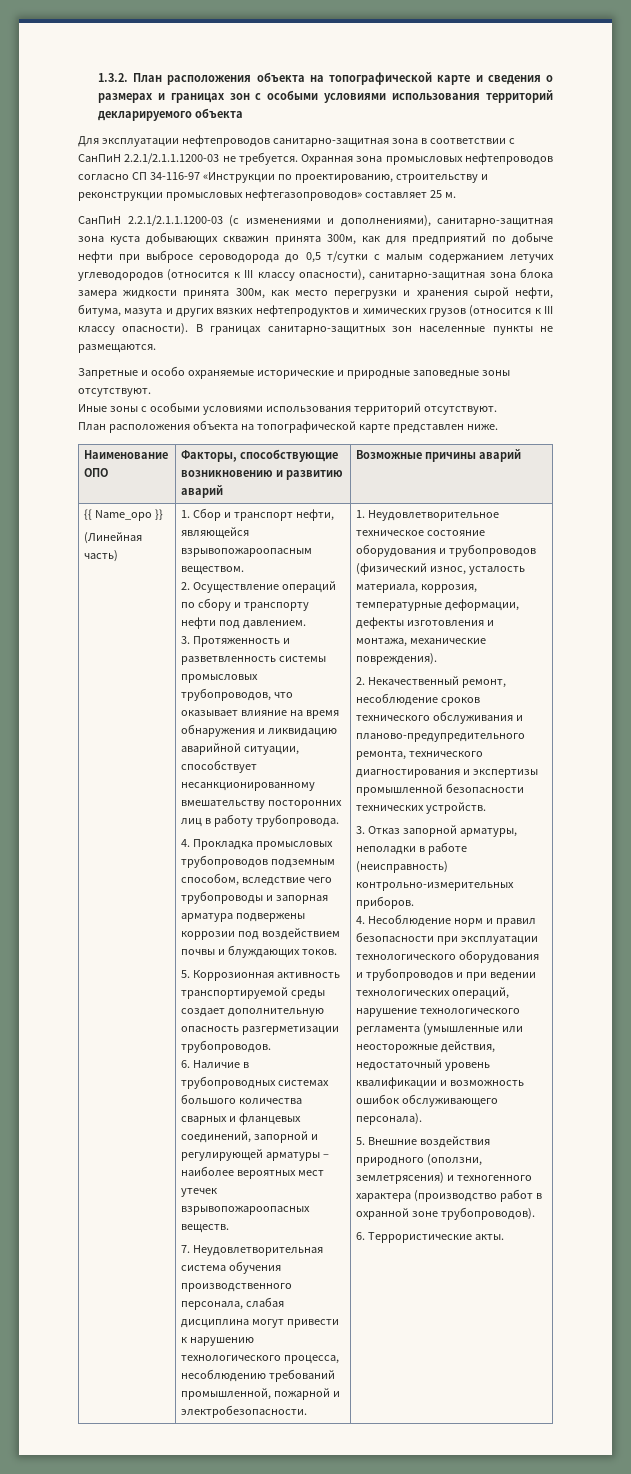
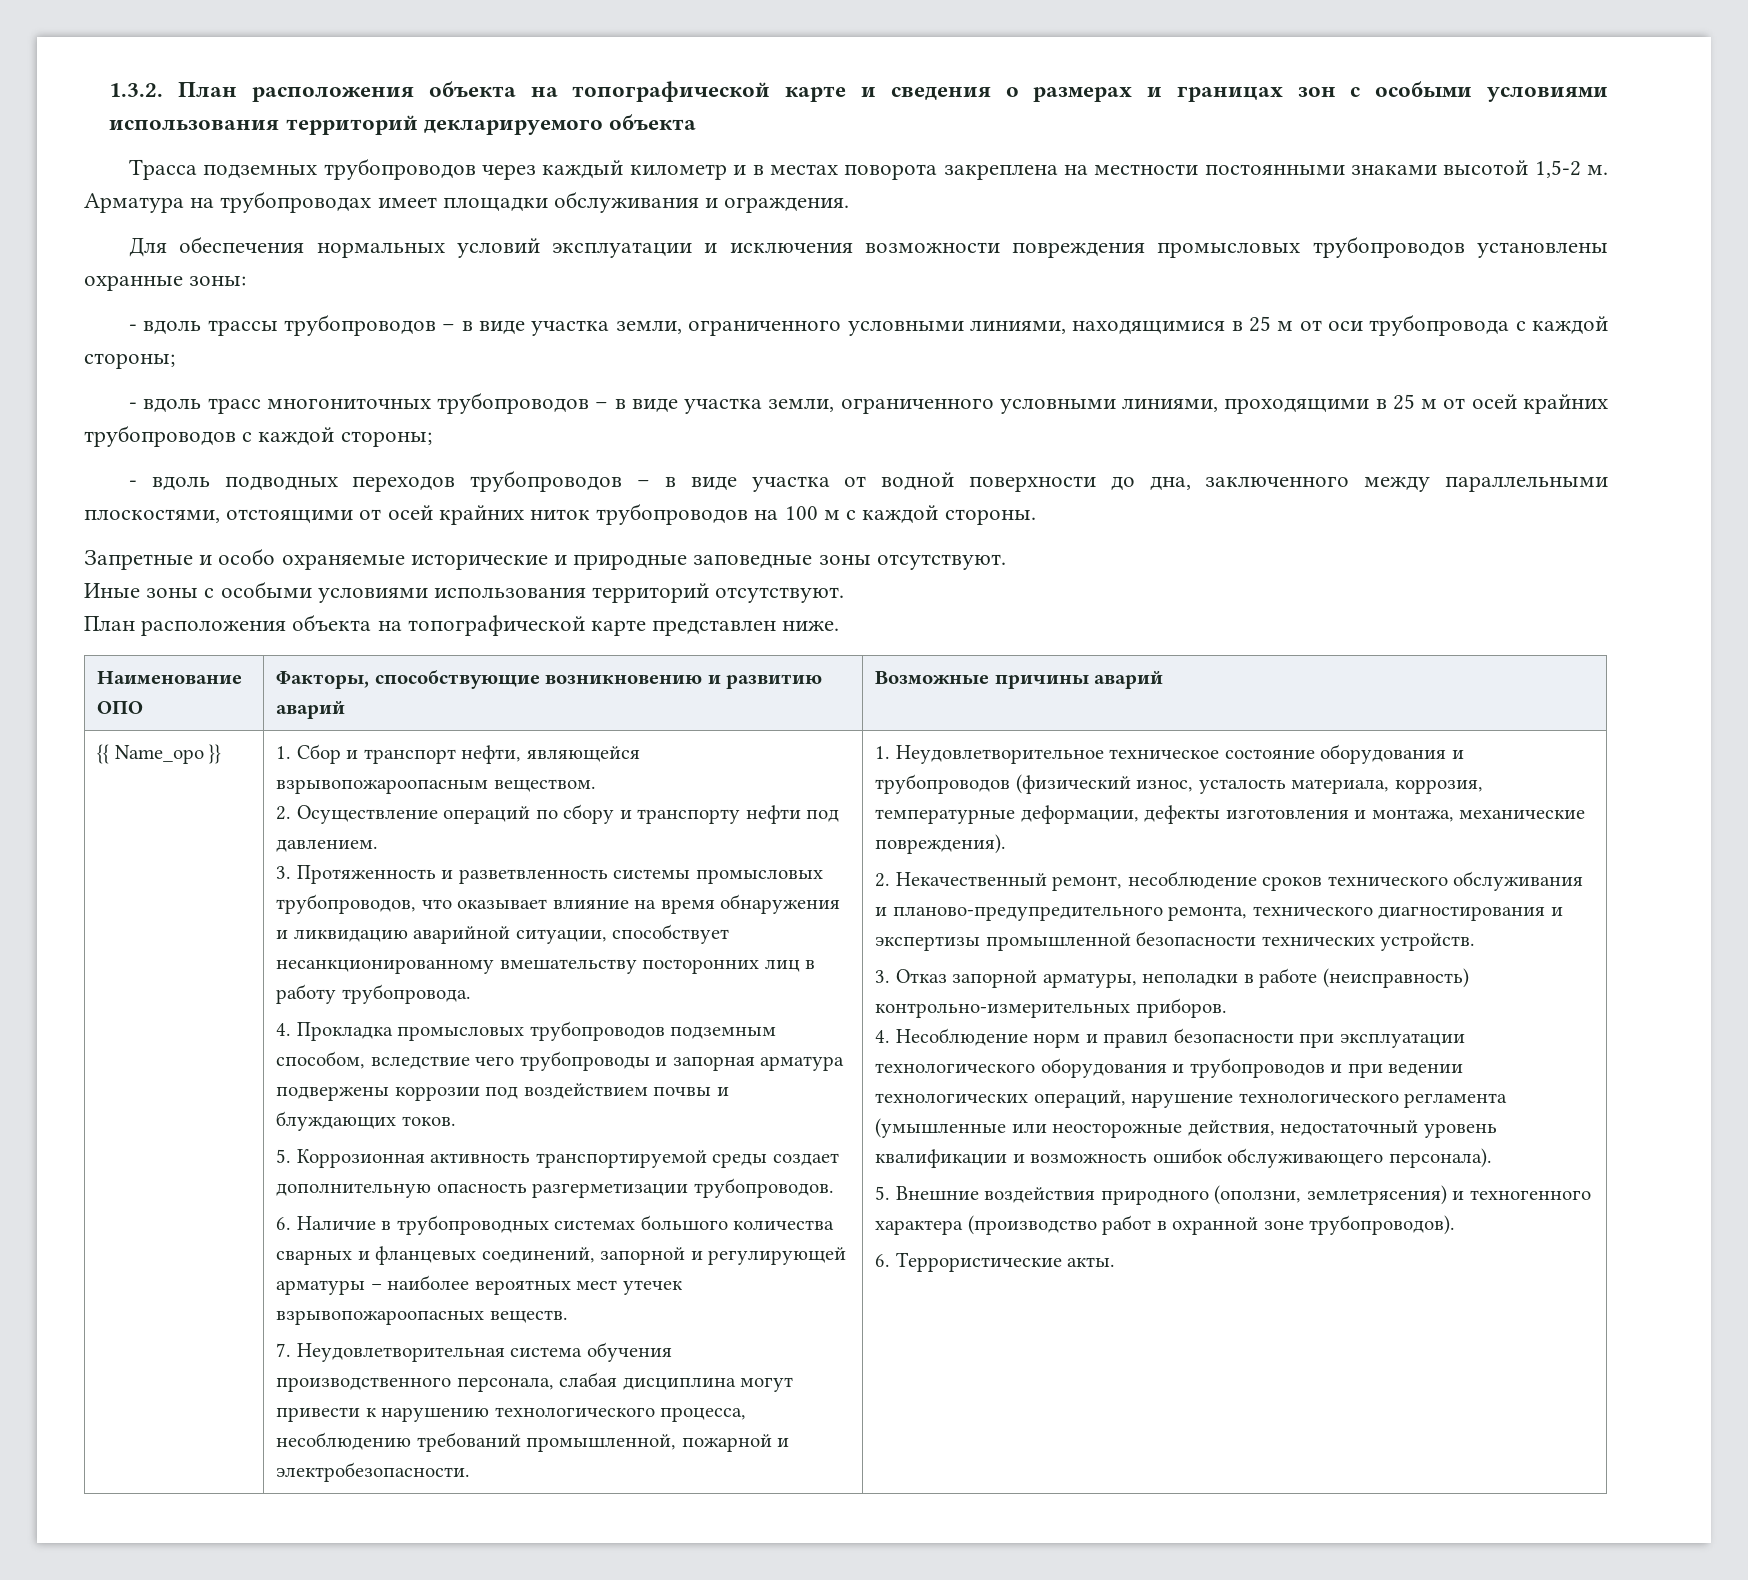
- Для эксплуатации нефтепроводов санитарно-защитная зона в соответствии с СанПиН 2.2.1/2.1.1.1200-03 не требуется. Охранная зона промысловых нефтепроводов согласно СП 34-116-97 «Инструкции по проектированию, строительству и реконструкции промысловых нефтегазопроводов» составляет 25 м.
- СанПиН 2.2.1/2.1.1.1200-03 (с изменениями и дополнениями), санитарно-защитная зона куста добывающих скважин принята 300м, как для предприятий по добыче нефти при выбросе сероводорода до 0,5 т/сутки с малым содержанием летучих углеводородов (относится к III классу опасности), санитарно-защитная зона блока замера жидкости принята 300м, как место перегрузки и хранения сырой нефти, битума, мазута и других вязких нефтепродуктов и химических грузов (относится к III классу опасности). В границах санитарно-защитных зон населенные пункты не размещаются.
+ Трасса подземных трубопроводов через каждый километр и в местах поворота закреплена на местности постоянными знаками высотой 1,5-2 м. Арматура на трубопроводах имеет площадки обслуживания и ограждения.
+ Для обеспечения нормальных условий эксплуатации и исключения возможности повреждения промысловых трубопроводов установлены охранные зоны:
+ - вдоль трассы трубопроводов – в виде участка земли, ограниченного условными линиями, находящимися в 25 м от оси трубопровода с каждой стороны;
+ - вдоль трасс многониточных трубопроводов – в виде участка земли, ограниченного условными линиями, проходящими в 25 м от осей крайних трубопроводов с каждой стороны;
+ - вдоль подводных переходов трубопроводов – в виде участка от водной поверхности до дна, заключенного между параллельными плоскостями, отстоящими от осей крайних ниток трубопроводов на 100 м с каждой стороны.
- (Линейная часть)

